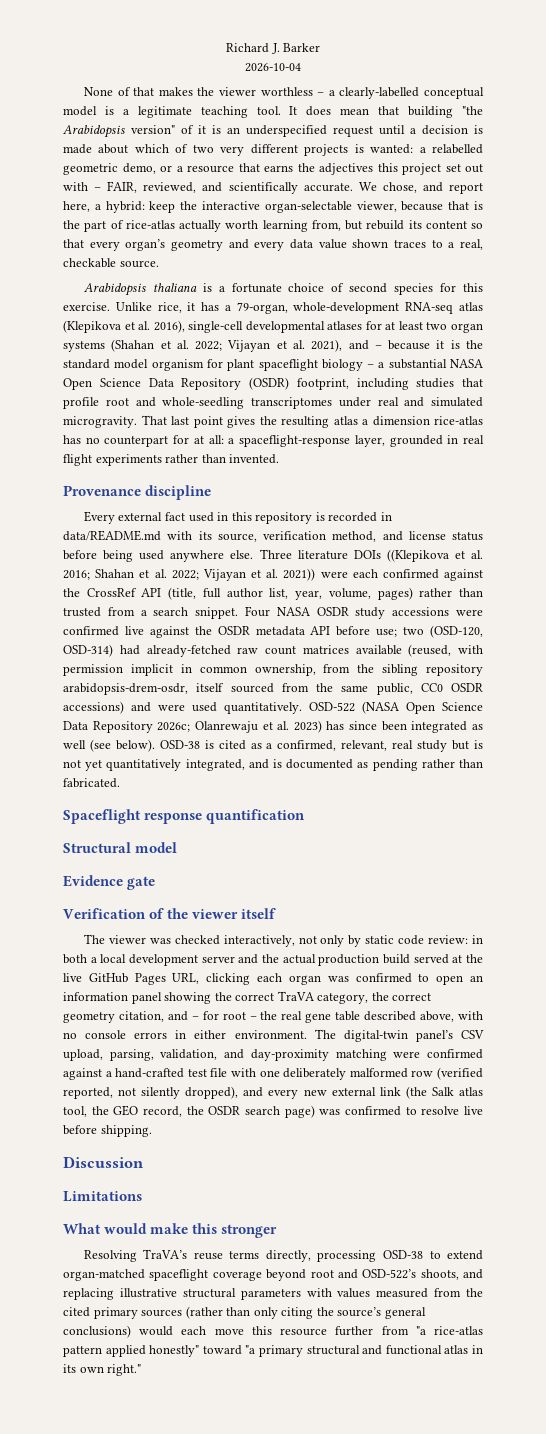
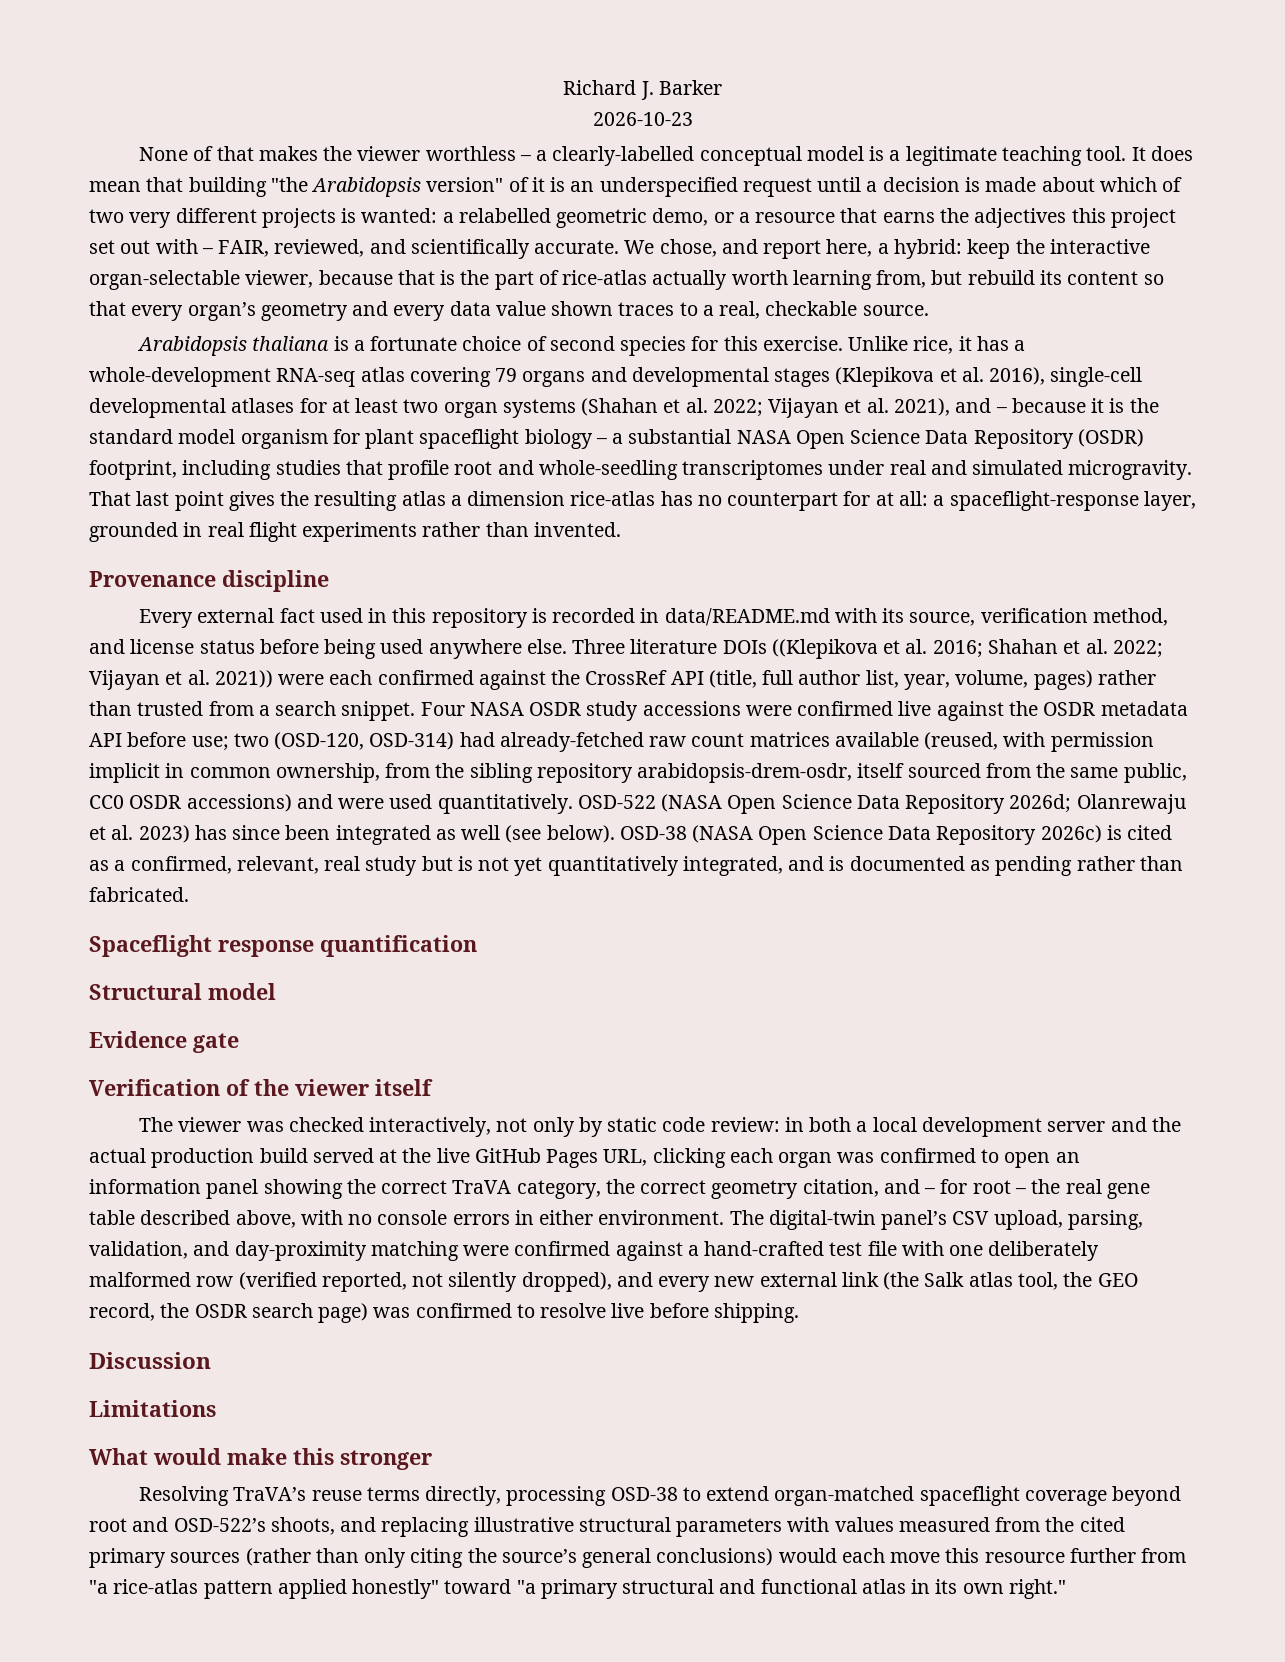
- 2026-10-04
+ 2026-10-23
- Unlike rice, it has a 79-organ, whole-development RNA-seq atlas (Klepikova et al. 2016), single-cell developmental atlases for at least two organ systems (Shahan et al. 2022;
+ Unlike rice, it has a whole-development RNA-seq atlas covering 79 organs and developmental stages (Klepikova et al. 2016), single-cell developmental atlases for at least two organ systems (Shahan et al. 2022;
- OSD-522 (NASA Open Science Data Repository 2026c; Olanrewaju et al. 2023) has since been integrated as well (see below).
+ OSD-522 (NASA Open Science Data Repository 2026d; Olanrewaju et al. 2023) has since been integrated as well (see below).
- OSD-38 is cited as a confirmed, relevant, real study but is not yet quantitatively integrated, and is documented as pending rather than fabricated.
+ OSD-38 (NASA Open Science Data Repository 2026c) is cited as a confirmed, relevant, real study but is not yet quantitatively integrated, and is documented as pending rather than fabricated.

